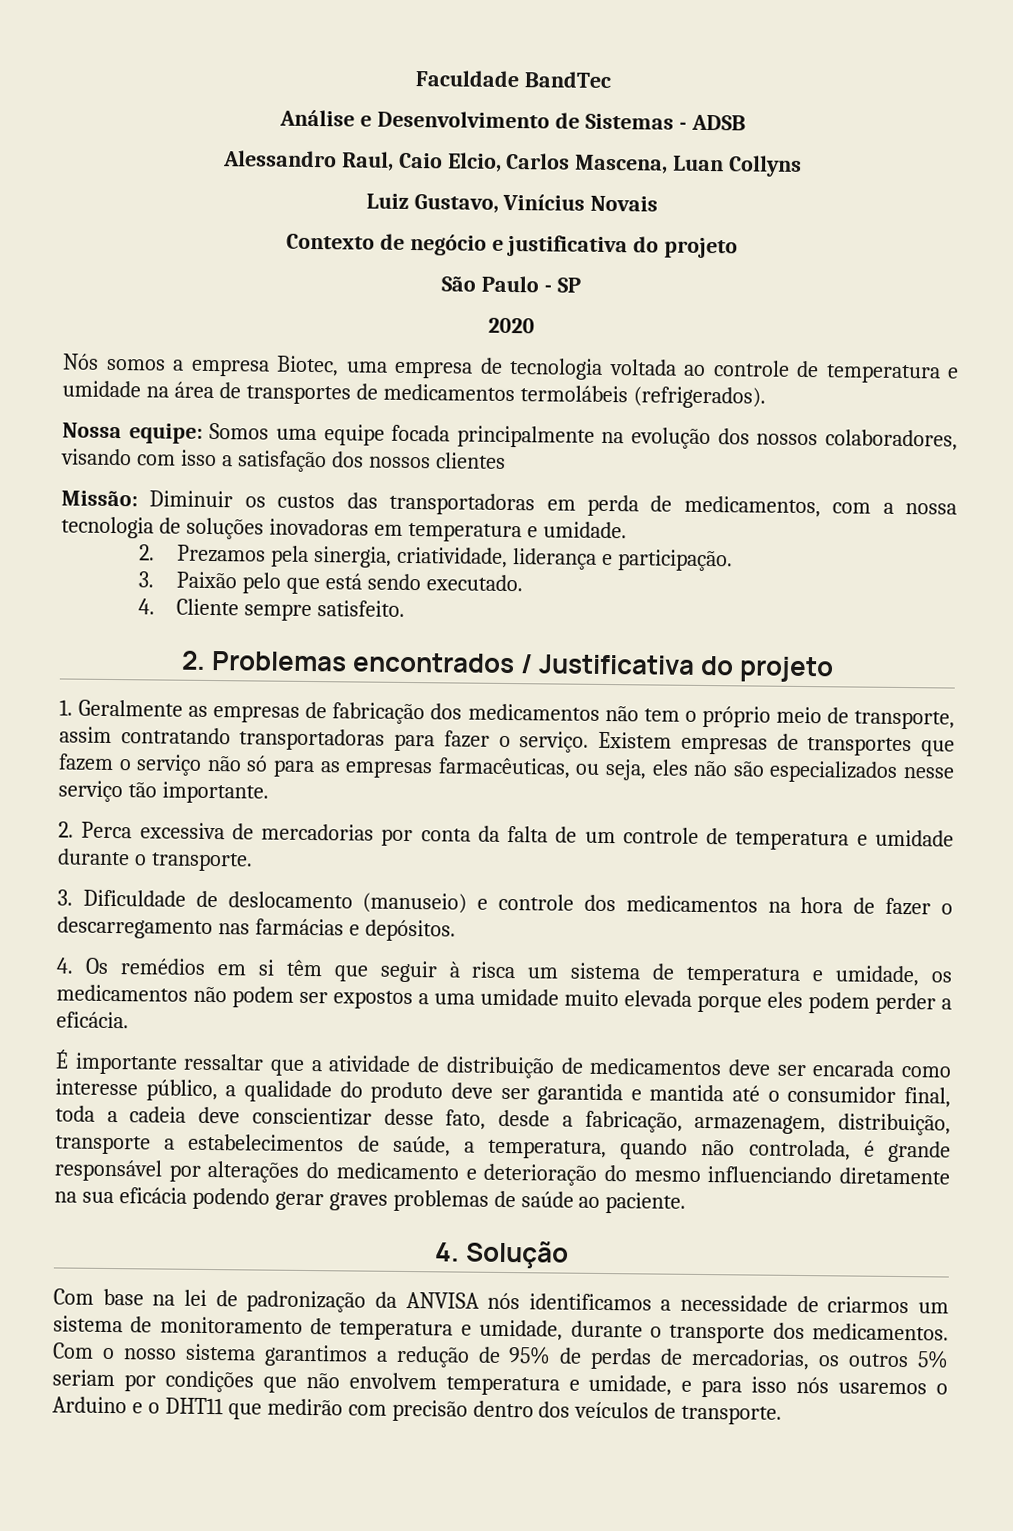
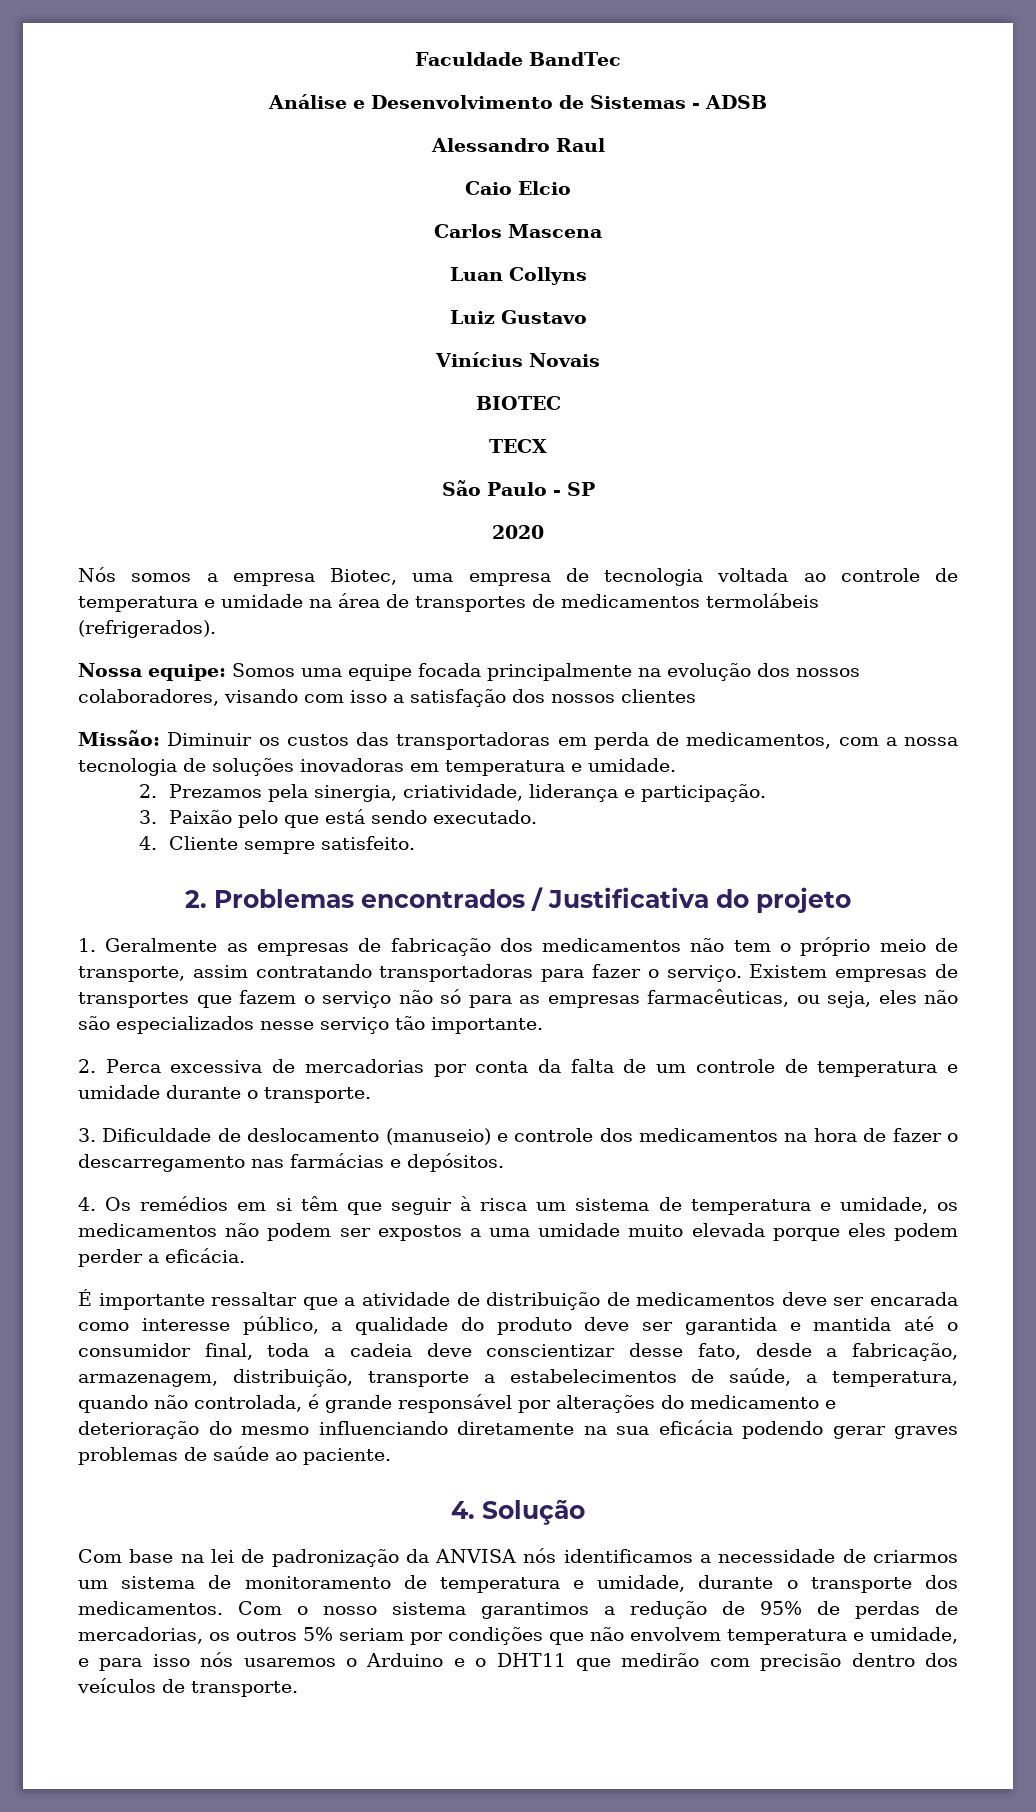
- Alessandro Raul, Caio Elcio, Carlos Mascena, Luan Collyns
+ Alessandro Raul
+ Caio Elcio
+ Carlos Mascena
+ Luan Collyns
- Luiz Gustavo, Vinícius Novais
+ Luiz Gustavo
+ Vinícius Novais
- Contexto de negócio e justificativa do projeto
+ BIOTEC
+ TECX

